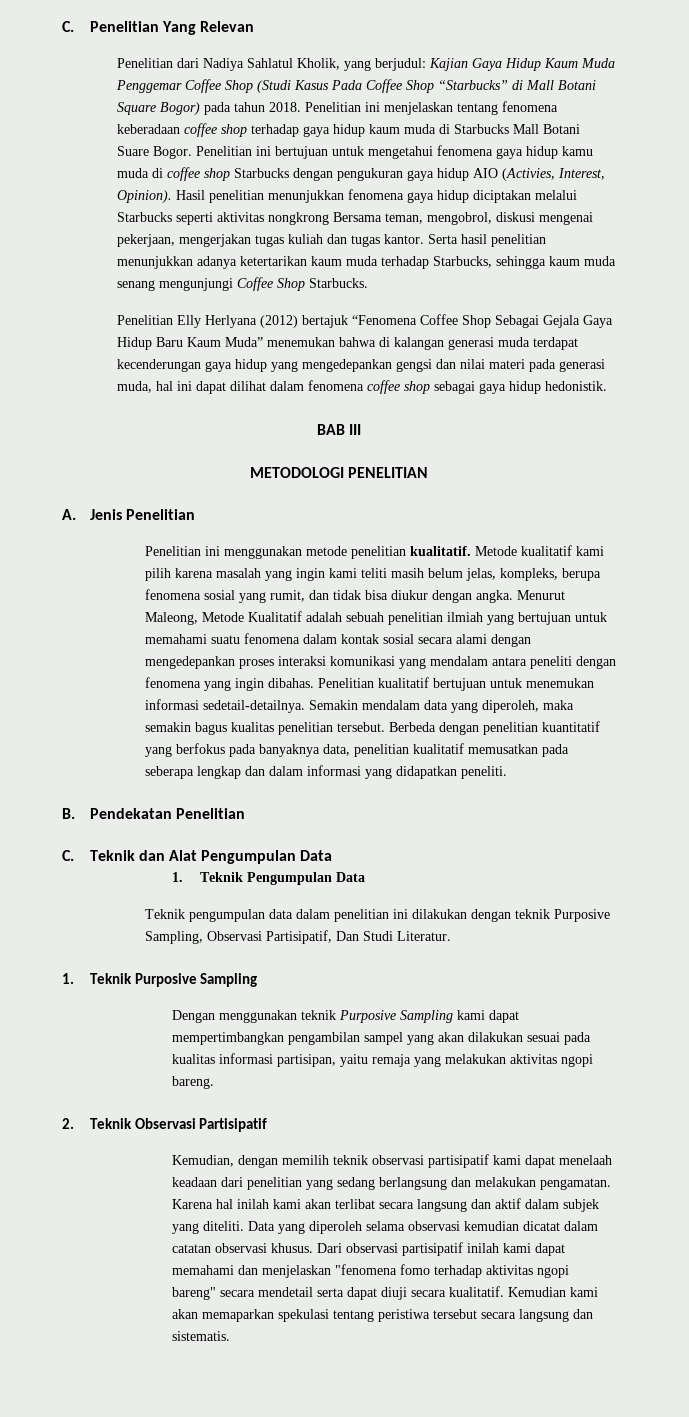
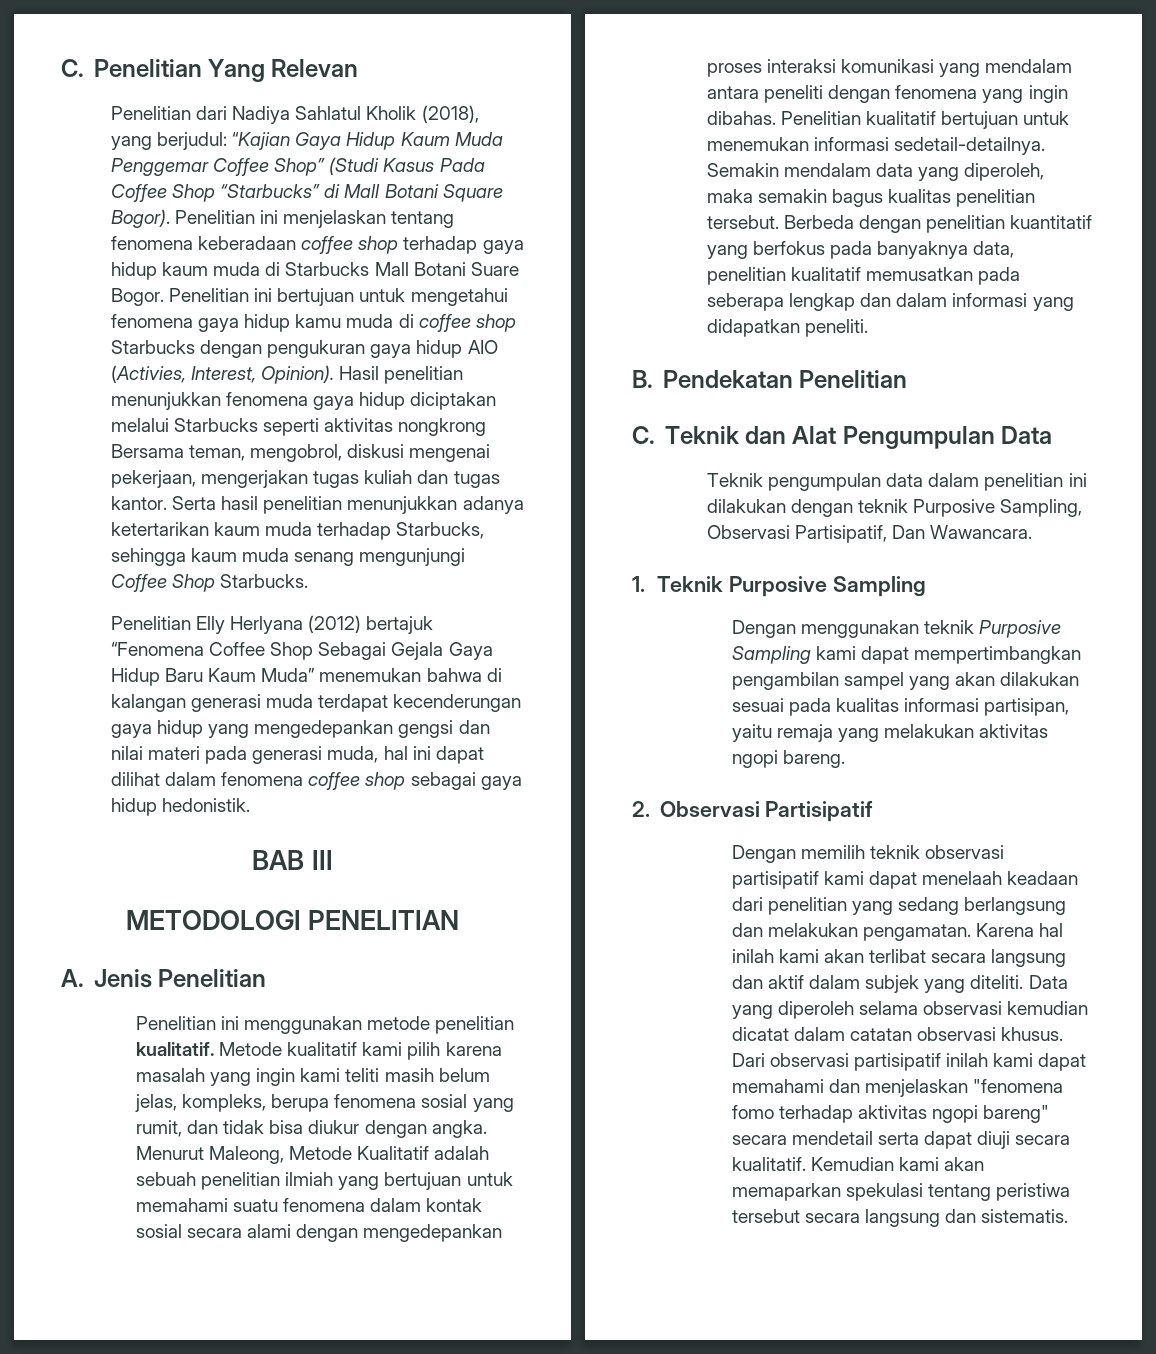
- Penelitian dari Nadiya Sahlatul Kholik, yang berjudul: Kajian Gaya Hidup Kaum Muda Penggemar Coffee Shop (Studi Kasus Pada Coffee Shop “Starbucks” di Mall Botani Square Bogor) pada tahun 2018.
+ Penelitian dari Nadiya Sahlatul Kholik (2018), yang berjudul: “Kajian Gaya Hidup Kaum Muda Penggemar Coffee Shop” (Studi Kasus Pada Coffee Shop “Starbucks” di Mall Botani Square Bogor).
- 1. Teknik Pengumpulan Data
- Teknik pengumpulan data dalam penelitian ini dilakukan dengan teknik Purposive Sampling, Observasi Partisipatif, Dan Studi Literatur.
+ Teknik pengumpulan data dalam penelitian ini dilakukan dengan teknik Purposive Sampling, Observasi Partisipatif, Dan Wawancara.
- 2. Teknik Observasi Partisipatif
+ 2. Observasi Partisipatif
- Kemudian, dengan memilih teknik observasi partisipatif kami dapat menelaah keadaan dari penelitian yang sedang berlangsung dan melakukan pengamatan.
+ Dengan memilih teknik observasi partisipatif kami dapat menelaah keadaan dari penelitian yang sedang berlangsung dan melakukan pengamatan.

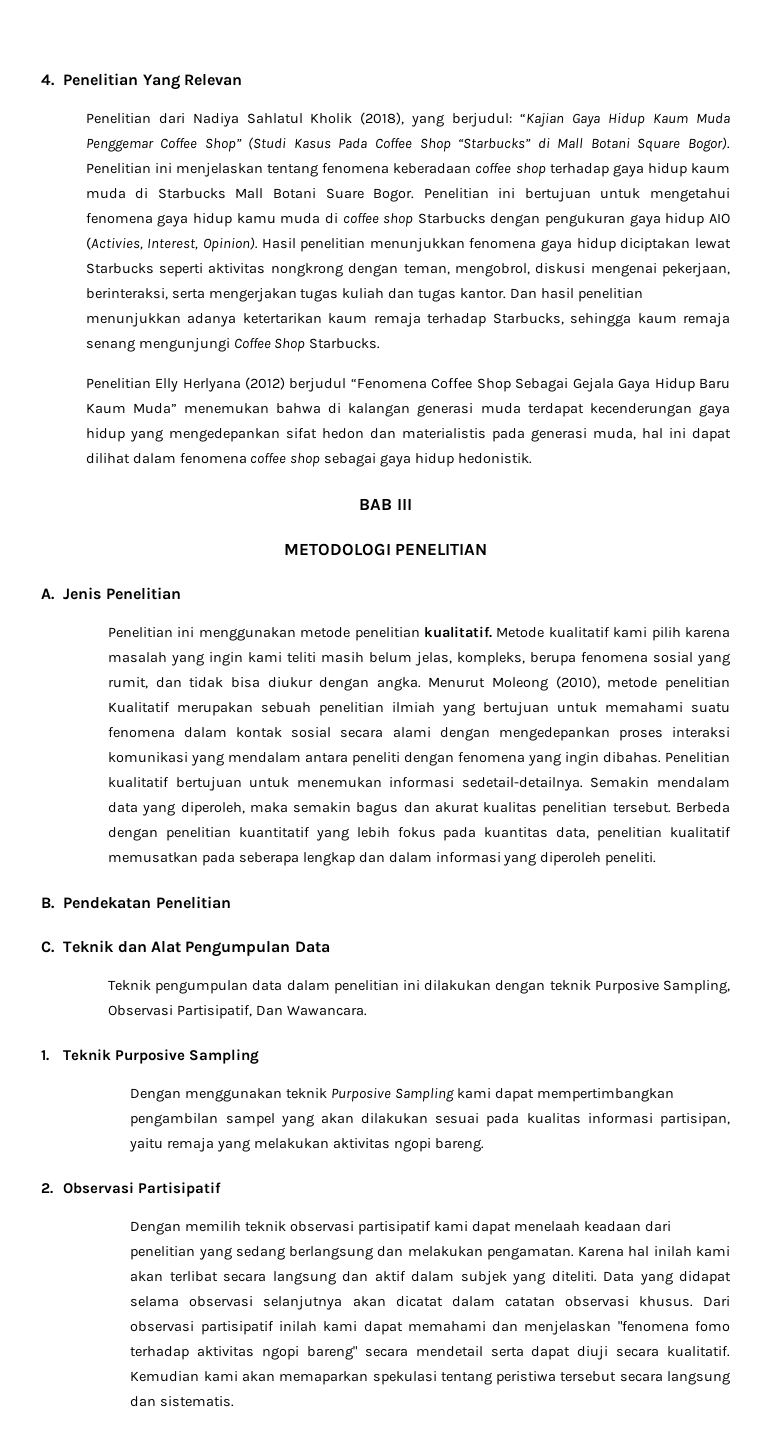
- C. Penelitian Yang Relevan
+ 4. Penelitian Yang Relevan
- Hasil penelitian menunjukkan fenomena gaya hidup diciptakan melalui Starbucks seperti aktivitas nongkrong Bersama teman, mengobrol, diskusi mengenai pekerjaan, mengerjakan tugas kuliah dan tugas kantor.
+ Hasil penelitian menunjukkan fenomena gaya hidup diciptakan lewat Starbucks seperti aktivitas nongkrong dengan teman, mengobrol, diskusi mengenai pekerjaan, berinteraksi, serta mengerjakan tugas kuliah dan tugas kantor.
- Serta hasil penelitian menunjukkan adanya ketertarikan kaum muda terhadap Starbucks, sehingga kaum muda senang mengunjungi Coffee Shop Starbucks.
+ Dan hasil penelitian menunjukkan adanya ketertarikan kaum remaja terhadap Starbucks, sehingga kaum remaja senang mengunjungi Coffee Shop Starbucks.
- Penelitian Elly Herlyana (2012) bertajuk “Fenomena Coffee Shop Sebagai Gejala Gaya Hidup Baru Kaum Muda” menemukan bahwa di kalangan generasi muda terdapat kecenderungan gaya hidup yang mengedepankan gengsi dan nilai materi pada generasi muda, hal ini dapat dilihat dalam fenomena coffee shop sebagai gaya hidup hedonistik.
+ Penelitian Elly Herlyana (2012) berjudul “Fenomena Coffee Shop Sebagai Gejala Gaya Hidup Baru Kaum Muda” menemukan bahwa di kalangan generasi muda terdapat kecenderungan gaya hidup yang mengedepankan sifat hedon dan materialistis pada generasi muda, hal ini dapat dilihat dalam fenomena coffee shop sebagai gaya hidup hedonistik.
- Menurut Maleong, Metode Kualitatif adalah sebuah penelitian ilmiah yang bertujuan untuk memahami suatu fenomena dalam kontak sosial secara alami dengan mengedepankan proses interaksi komunikasi yang mendalam antara peneliti dengan fenomena yang ingin dibahas.
+ Menurut Moleong (2010), metode penelitian Kualitatif merupakan sebuah penelitian ilmiah yang bertujuan untuk memahami suatu fenomena dalam kontak sosial secara alami dengan mengedepankan proses interaksi komunikasi yang mendalam antara peneliti dengan fenomena yang ingin dibahas.
- Semakin mendalam data yang diperoleh, maka semakin bagus kualitas penelitian tersebut.
+ Semakin mendalam data yang diperoleh, maka semakin bagus dan akurat kualitas penelitian tersebut.
- Berbeda dengan penelitian kuantitatif yang berfokus pada banyaknya data, penelitian kualitatif memusatkan pada seberapa lengkap dan dalam informasi yang didapatkan peneliti.
+ Berbeda dengan penelitian kuantitatif yang lebih fokus pada kuantitas data, penelitian kualitatif memusatkan pada seberapa lengkap dan dalam informasi yang diperoleh peneliti.
- Data yang diperoleh selama observasi kemudian dicatat dalam catatan observasi khusus.
+ Data yang didapat selama observasi selanjutnya akan dicatat dalam catatan observasi khusus.

